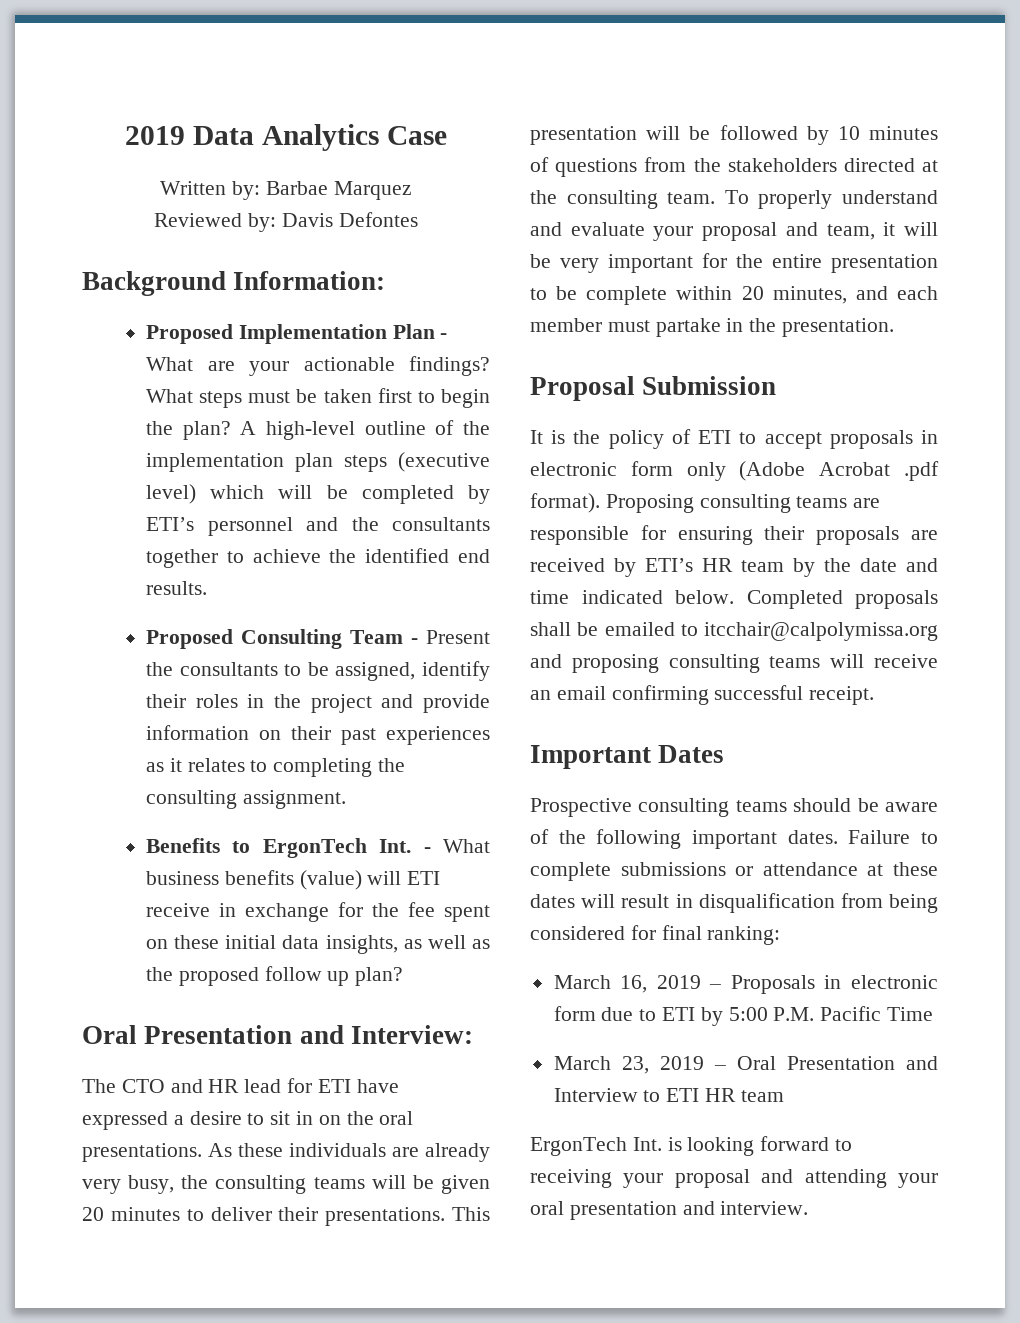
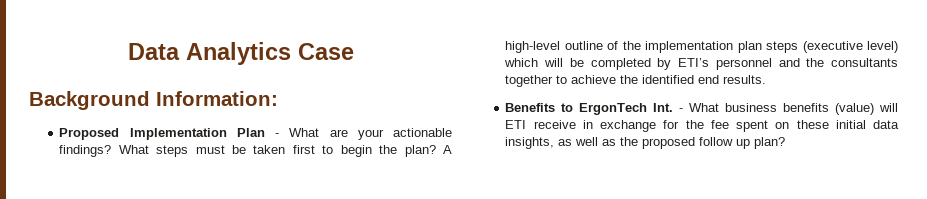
- 2019 Data Analytics Case
+ Data Analytics Case
- Written by: Barbae Marquez
- Reviewed by: Davis Defontes
- Proposed Consulting Team - Present the consultants to be assigned, identify their roles in the project and provide information on their past experiences as it relates to completing the consulting assignment.
- Oral Presentation and Interview:
- The CTO and HR lead for ETI have expressed a desire to sit in on the oral presentations. As these individuals are already very busy, the consulting teams will be given 20 minutes to deliver their presentations. This presentation will be followed by 10 minutes of questions from the stakeholders directed at the consulting team. To properly understand and evaluate your proposal and team, it will be very important for the entire presentation to be complete within 20 minutes, and each member must partake in the presentation.
- Proposal Submission
- It is the policy of ETI to accept proposals in electronic form only (Adobe Acrobat .pdf format). Proposing consulting teams are responsible for ensuring their proposals are received by ETI’s HR team by the date and time indicated below. Completed proposals shall be emailed to itcchair@calpolymissa.org and proposing consulting teams will receive an email confirming successful receipt.
- Important Dates
- Prospective consulting teams should be aware of the following important dates. Failure to complete submissions or attendance at these dates will result in disqualification from being considered for final ranking:
- March 16, 2019 – Proposals in electronic form due to ETI by 5:00 P.M. Pacific Time
- March 23, 2019 – Oral Presentation and Interview to ETI HR team
- ErgonTech Int. is looking forward to receiving your proposal and attending your oral presentation and interview.

